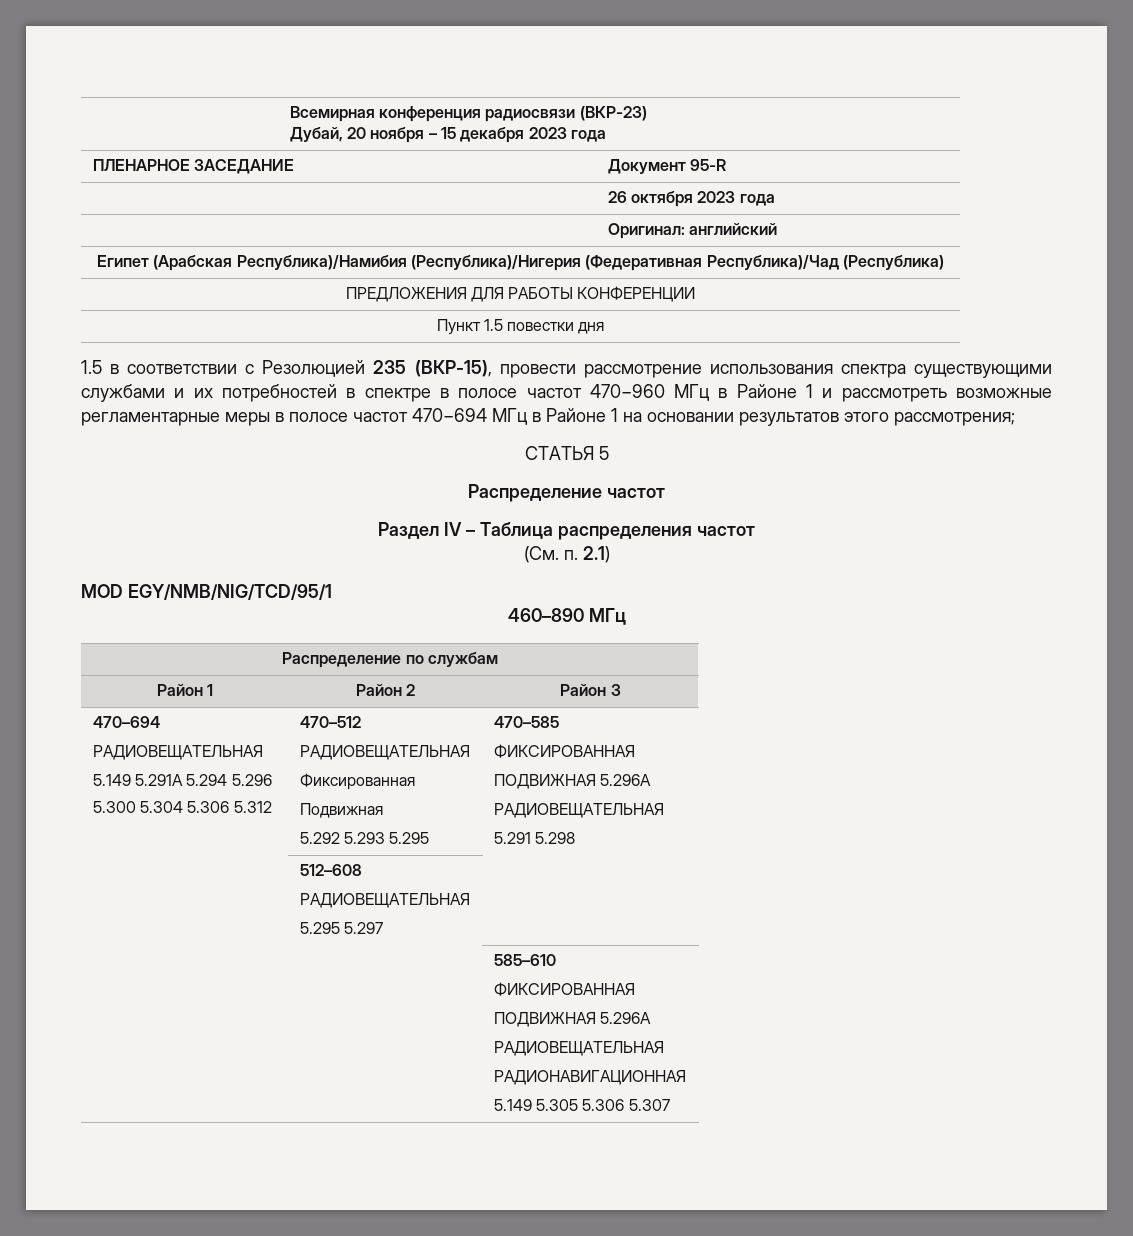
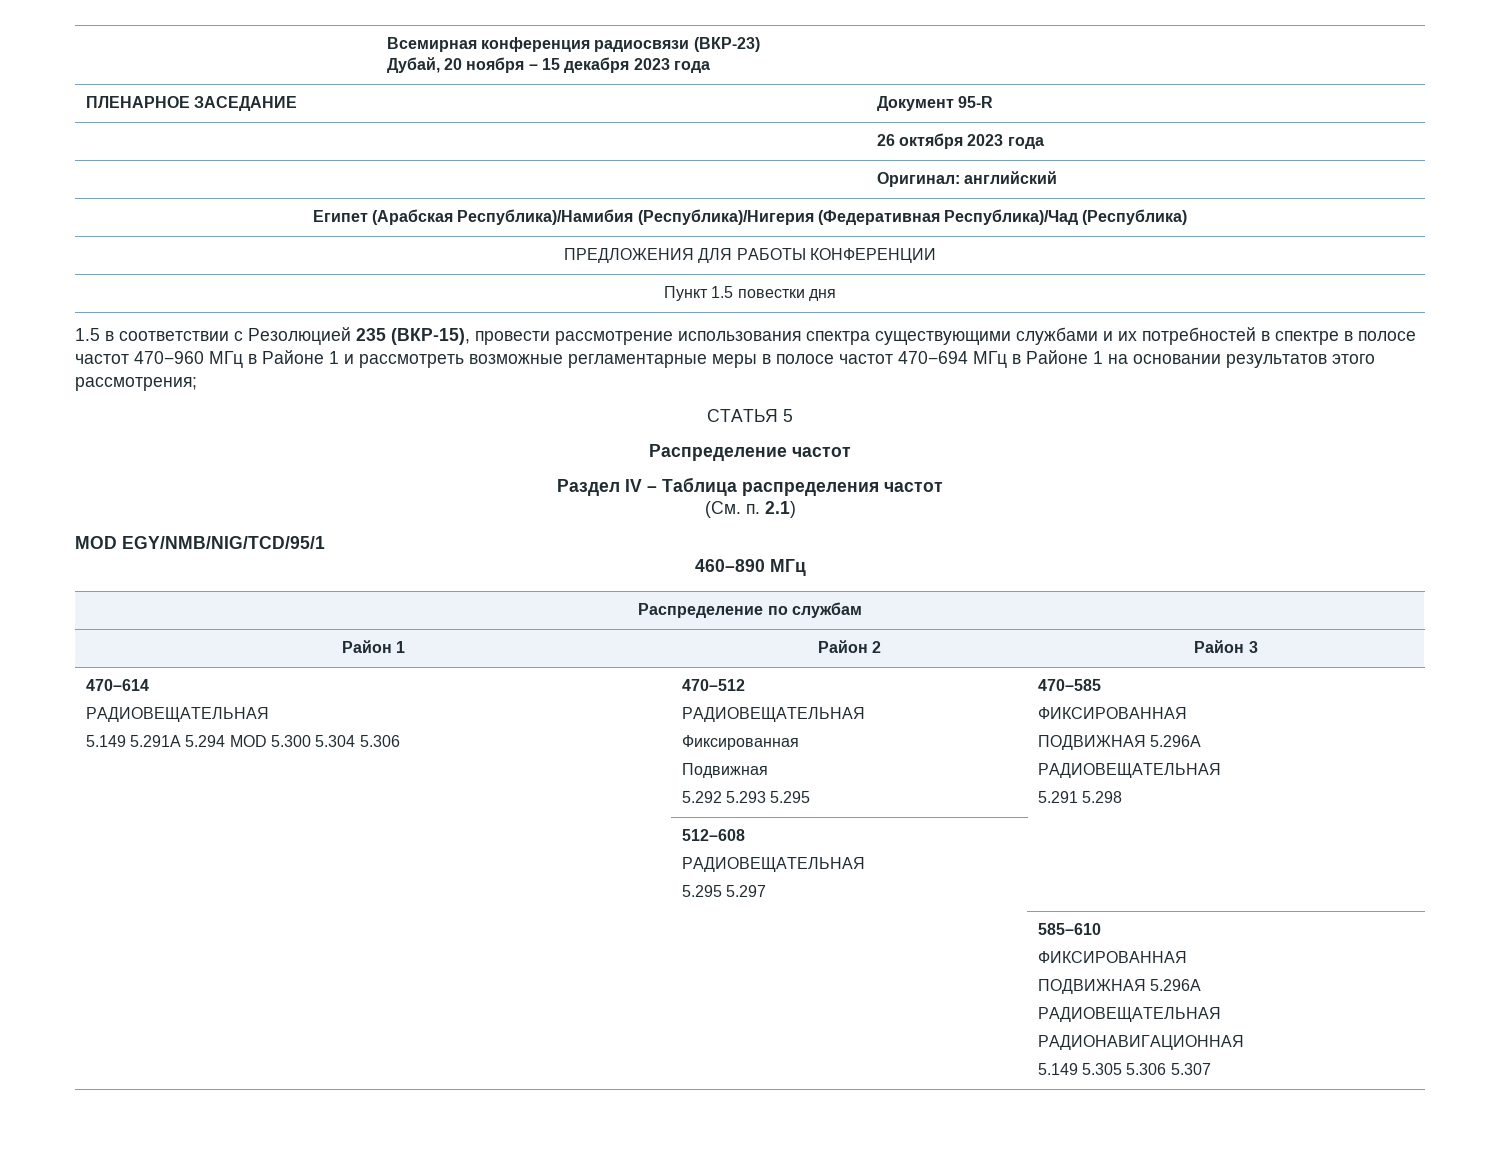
  Район 1 | Район 2 | Район 3
- 470–694
+ 470–614
  РАДИОВЕЩАТЕЛЬНАЯ
- 5.149 5.291A 5.294 5.296
- 5.300 5.304 5.306 5.312 | 470–512
+ 5.149 5.291A 5.294 MOD 5.300 5.304 5.306 | 470–512

